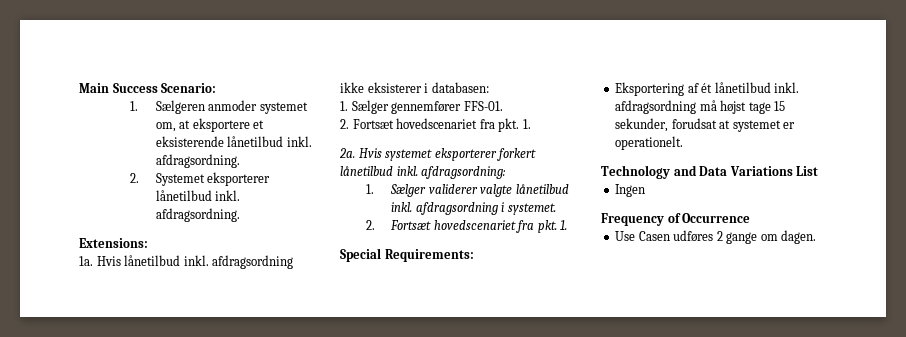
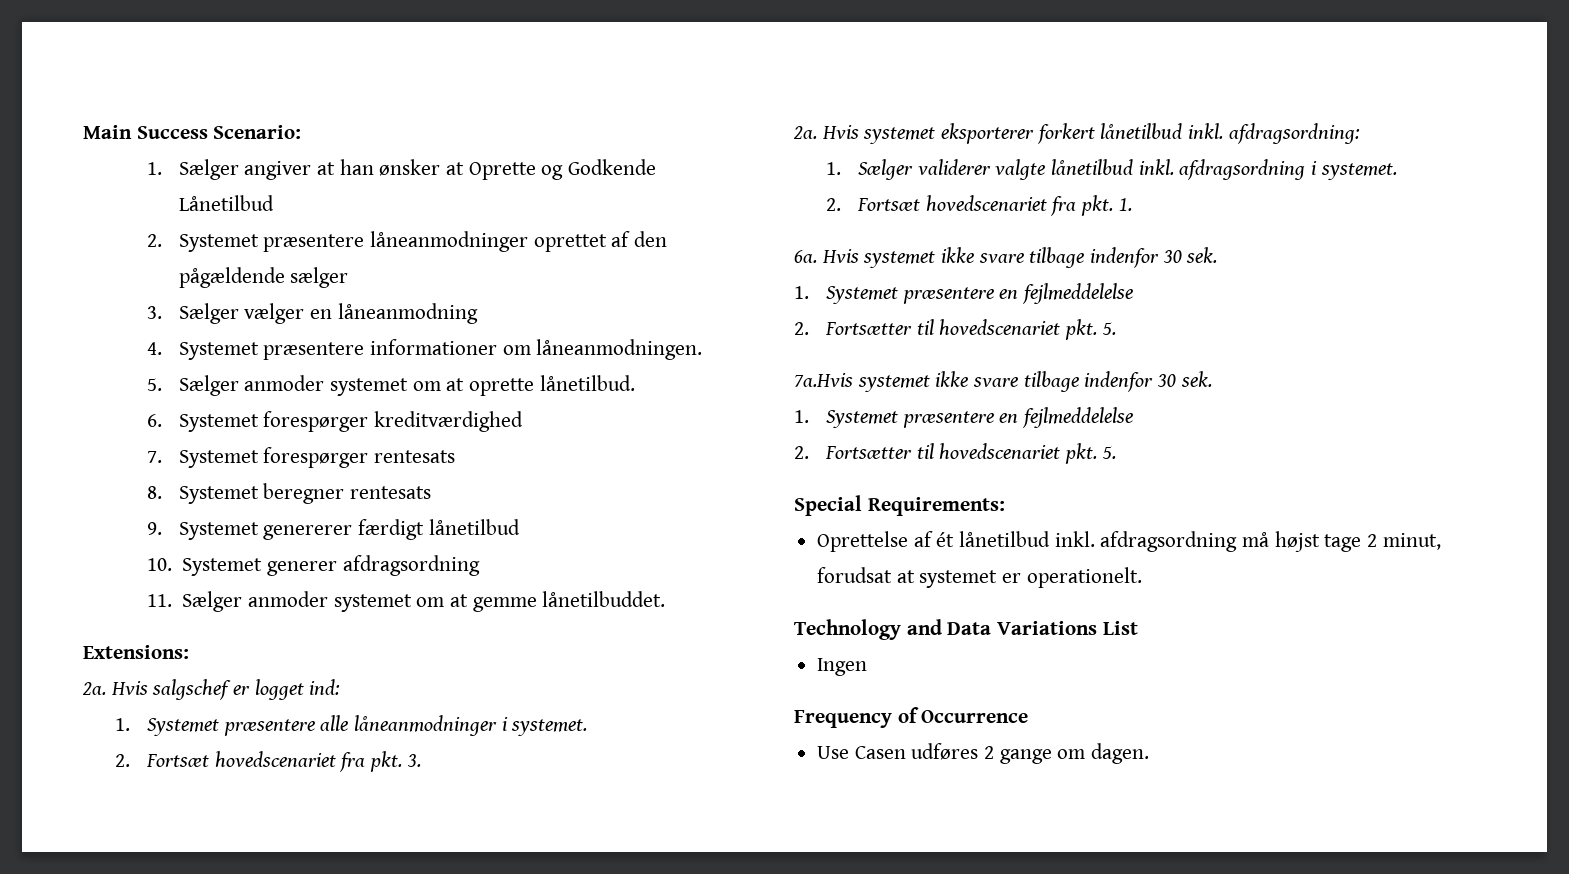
- 1. Sælgeren anmoder systemet om, at eksportere et eksisterende lånetilbud inkl. afdragsordning.
- 2. Systemet eksporterer lånetilbud inkl. afdragsordning.
+ 1. Sælger angiver at han ønsker at Oprette og Godkende Lånetilbud
+ 2. Systemet præsentere låneanmodninger oprettet af den pågældende sælger
+ 3. Sælger vælger en låneanmodning
+ 4. Systemet præsentere informationer om låneanmodningen.
+ 5. Sælger anmoder systemet om at oprette lånetilbud.
+ 6. Systemet forespørger kreditværdighed
+ 7. Systemet forespørger rentesats
+ 8. Systemet beregner rentesats
+ 9. Systemet genererer færdigt lånetilbud
+ 10. Systemet generer afdragsordning
+ 11. Sælger anmoder systemet om at gemme lånetilbuddet.
  Extensions:
- 1a. Hvis lånetilbud inkl. afdragsordning ikke eksisterer i databasen:
- 1. Sælger gennemfører FFS-01.
- 2. Fortsæt hovedscenariet fra pkt. 1.
+ 2a. Hvis salgschef er logget ind:
+ 1. Systemet præsentere alle låneanmodninger i systemet.
+ 2. Fortsæt hovedscenariet fra pkt. 3.
+ 6a. Hvis systemet ikke svare tilbage indenfor 30 sek.
+ 1. Systemet præsentere en fejlmeddelelse
+ 2. Fortsætter til hovedscenariet pkt. 5.
+ 7a.Hvis systemet ikke svare tilbage indenfor 30 sek.
+ 1. Systemet præsentere en fejlmeddelelse
+ 2. Fortsætter til hovedscenariet pkt. 5.
- Eksportering af ét lånetilbud inkl. afdragsordning må højst tage 15 sekunder, forudsat at systemet er operationelt.
+ Oprettelse af ét lånetilbud inkl. afdragsordning må højst tage 2 minut, forudsat at systemet er operationelt.

